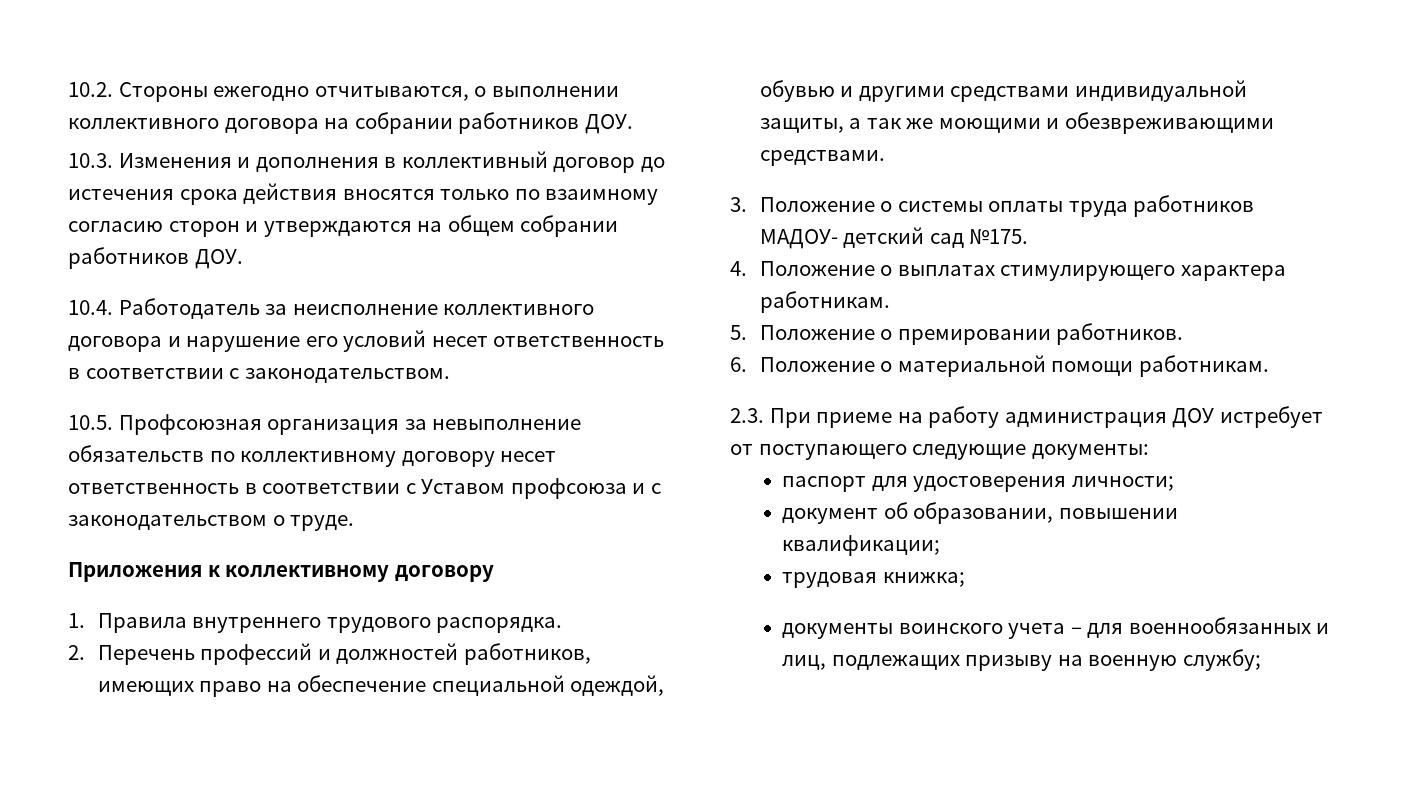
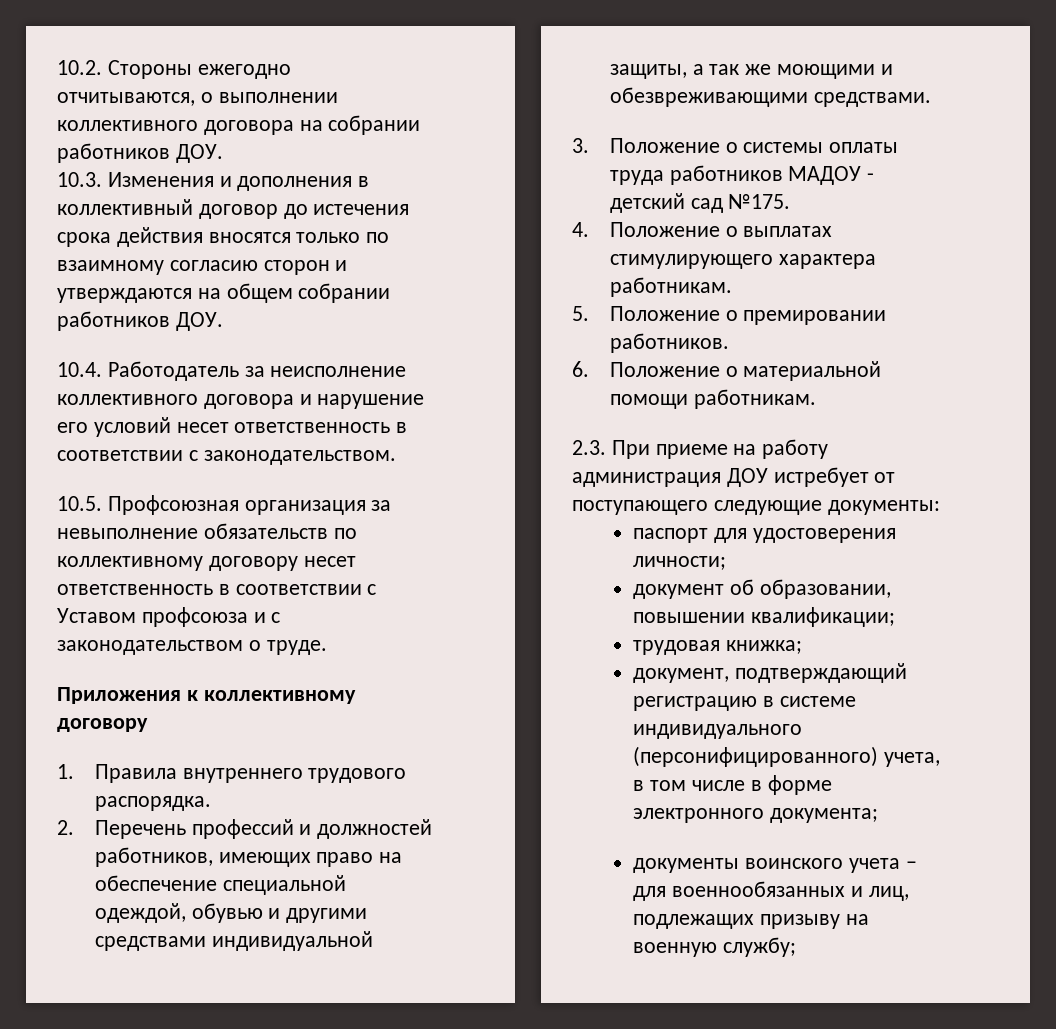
- 3. Положение о системы оплаты труда работников МАДОУ- детский сад №175.
+ 3. Положение о системы оплаты труда работников МАДОУ - детский сад №175.
+ документ, подтверждающий регистрацию в системе индивидуального (персонифицированного) учета, в том числе в форме электронного документа;

